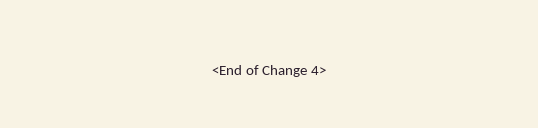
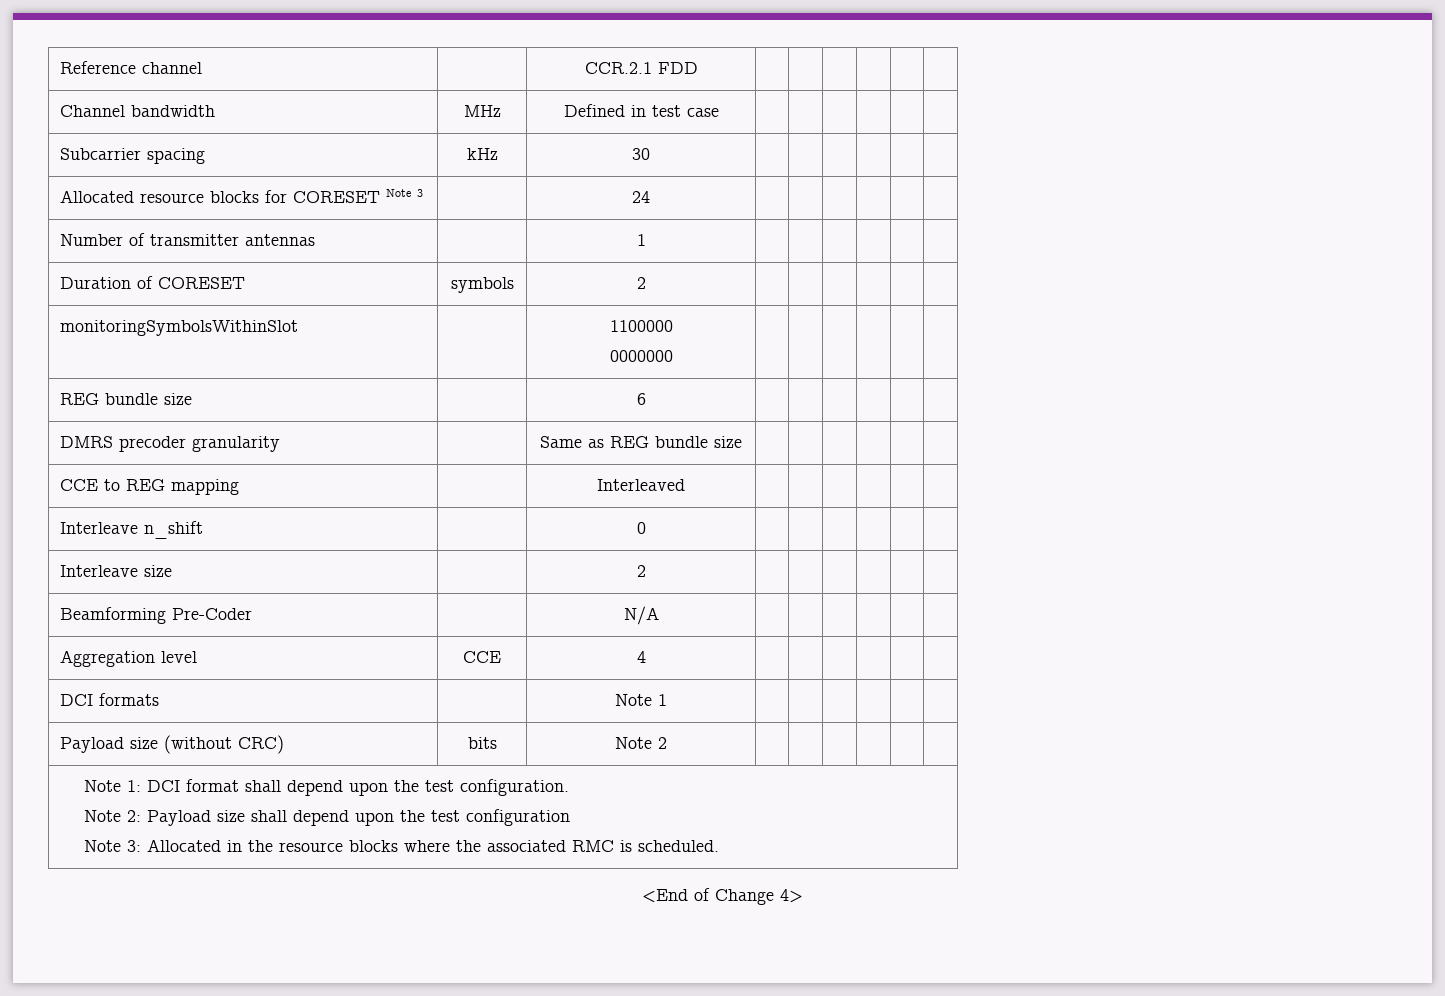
+ Reference channel | | CCR.2.1 FDD | | | | | |
+ Channel bandwidth | MHz | Defined in test case | | | | | |
+ Subcarrier spacing | kHz | 30 | | | | | |
+ Allocated resource blocks for CORESET Note 3 | | 24 | | | | | |
+ Number of transmitter antennas | | 1 | | | | | |
+ Duration of CORESET | symbols | 2 | | | | | |
+ monitoringSymbolsWithinSlot | | 1100000
+ 0000000 | | | | | |
+ REG bundle size | | 6 | | | | | |
+ DMRS precoder granularity | | Same as REG bundle size | | | | | |
+ CCE to REG mapping | | Interleaved | | | | | |
+ Interleave n_shift | | 0 | | | | | |
+ Interleave size | | 2 | | | | | |
+ Beamforming Pre-Coder | | N/A | | | | | |
+ Aggregation level | CCE | 4 | | | | | |
+ DCI formats | | Note 1 | | | | | |
+ Payload size (without CRC) | bits | Note 2 | | | | | |
+ Note 1: DCI format shall depend upon the test configuration.
+ Note 2: Payload size shall depend upon the test configuration
+ Note 3: Allocated in the resource blocks where the associated RMC is scheduled.

